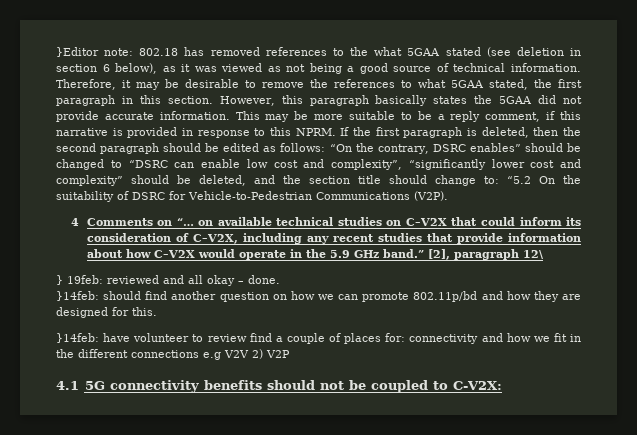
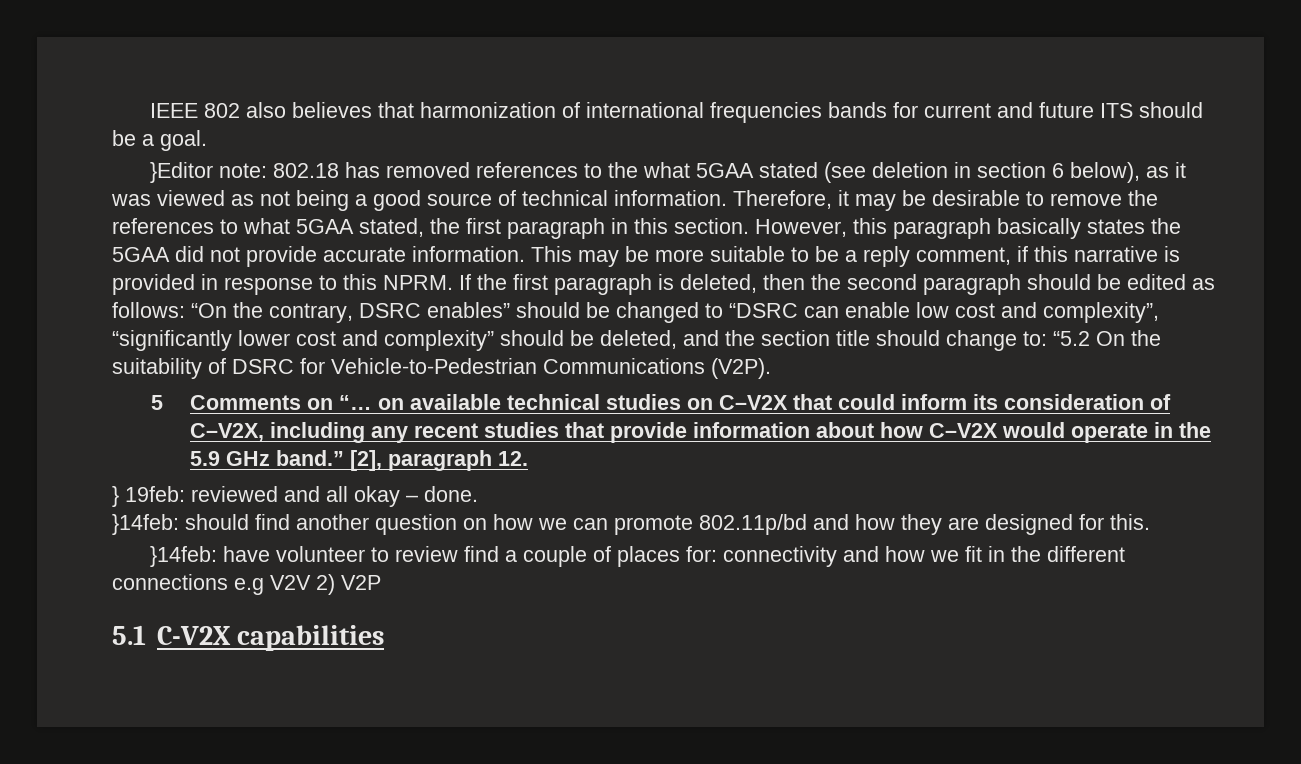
+ IEEE 802 also believes that harmonization of international frequencies bands for current and future ITS should be a goal.
- 4 Comments on “… on available technical studies on C–V2X that could inform its consideration of C–V2X, including any recent studies that provide information about how C–V2X would operate in the 5.9 GHz band.”
+ 5 Comments on “… on available technical studies on C–V2X that could inform its consideration of C–V2X, including any recent studies that provide information about how C–V2X would operate in the 5.9 GHz band.”
- [2], paragraph 12\
+ [2], paragraph 12.
- 4.1 5G connectivity benefits should not be coupled to C-V2X:
+ 5.1 C-V2X capabilities

